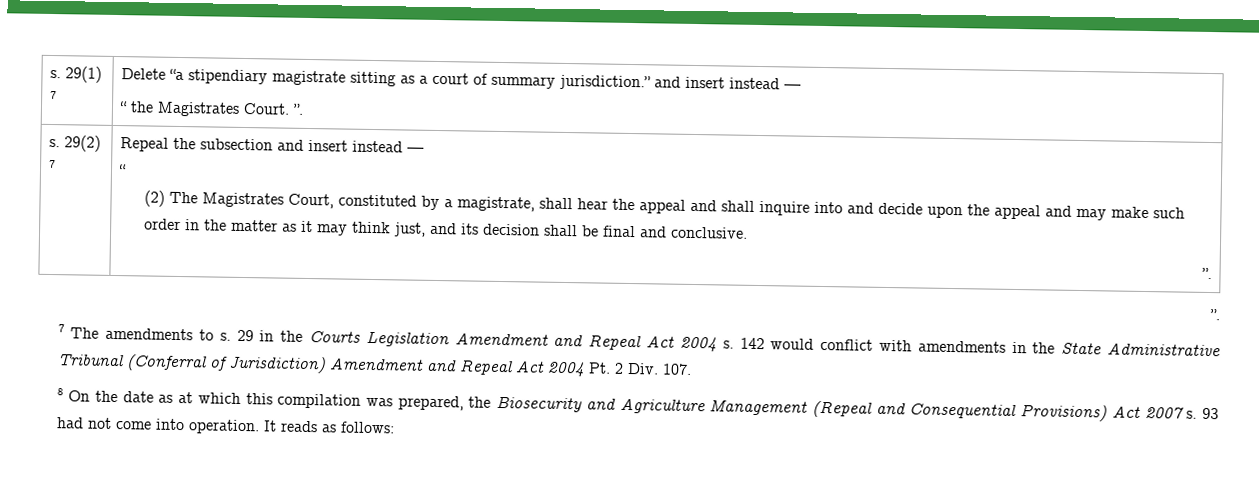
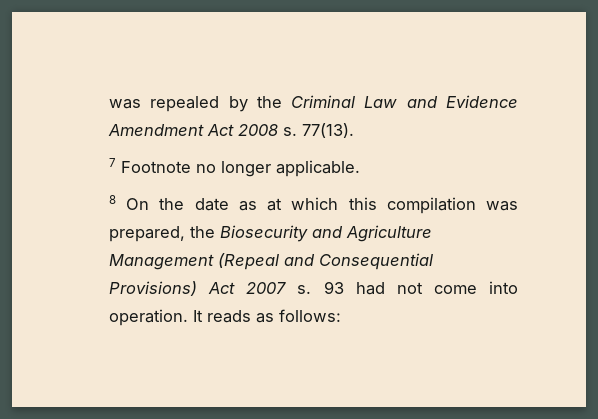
- s. 29(1) 7 | Delete “a stipendiary magistrate sitting as a court of summary jurisdiction.” and insert instead —
- “ the Magistrates Court. ”.
- s. 29(2) 7 | Repeal the subsection and insert instead —
- “
- (2) The Magistrates Court, constituted by a magistrate, shall hear the appeal and shall inquire into and decide upon the appeal and may make such order in the matter as it may think just, and its decision shall be final and conclusive.
- ”.
- ”.
- 7 The amendments to s. 29 in the Courts Legislation Amendment and Repeal Act 2004 s. 142 would conflict with amendments in the State Administrative Tribunal (Conferral of Jurisdiction) Amendment and Repeal Act 2004 Pt. 2 Div. 107.
+ was repealed by the Criminal Law and Evidence Amendment Act 2008 s. 77(13).
+ 7 Footnote no longer applicable.

